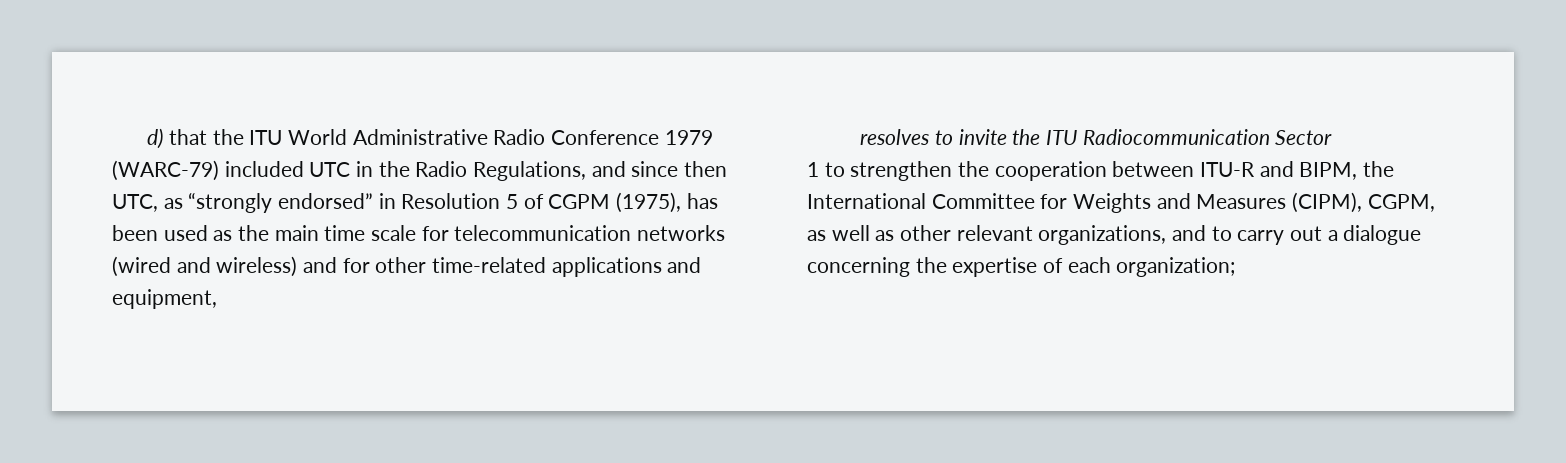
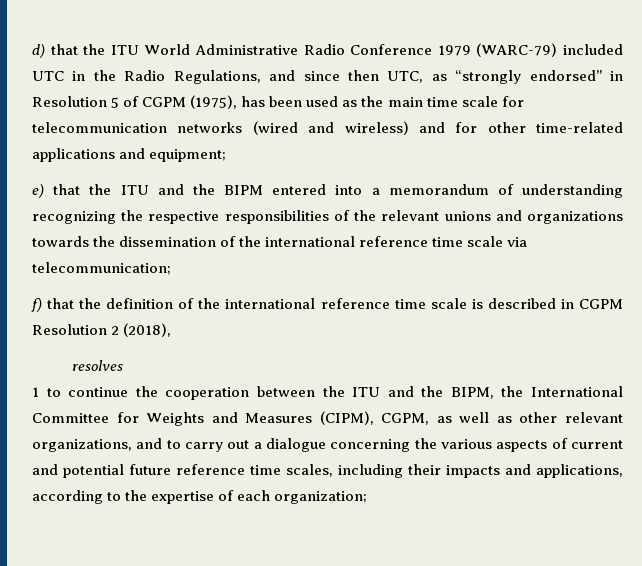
- d) that the ITU World Administrative Radio Conference 1979 (WARC-79) included UTC in the Radio Regulations, and since then UTC, as “strongly endorsed” in Resolution 5 of CGPM (1975), has been used as the main time scale for telecommunication networks (wired and wireless) and for other time-related applications and equipment,
- resolves to invite the ITU Radiocommunication Sector
+ d) that the ITU World Administrative Radio Conference 1979 (WARC-79) included UTC in the Radio Regulations, and since then UTC, as “strongly endorsed” in Resolution 5 of CGPM (1975), has been used as the main time scale for telecommunication networks (wired and wireless) and for other time-related applications and equipment;
+ e) that the ITU and the BIPM entered into a memorandum of understanding recognizing the respective responsibilities of the relevant unions and organizations towards the dissemination of the international reference time scale via telecommunication;
+ f) that the definition of the international reference time scale is described in CGPM Resolution 2 (2018),
+ resolves
- 1 to strengthen the cooperation between ITU-R and BIPM, the International Committee for Weights and Measures (CIPM), CGPM, as well as other relevant organizations, and to carry out a dialogue concerning the expertise of each organization;
+ 1 to continue the cooperation between the ITU and the BIPM, the International Committee for Weights and Measures (CIPM), CGPM, as well as other relevant organizations, and to carry out a dialogue concerning the various aspects of current and potential future reference time scales, including their impacts and applications, according to the expertise of each organization;

